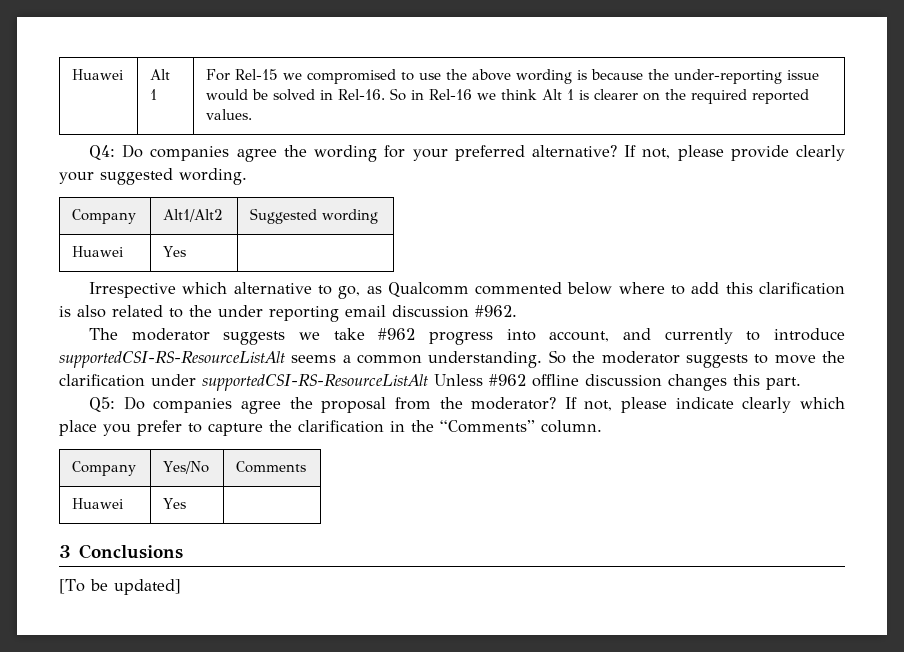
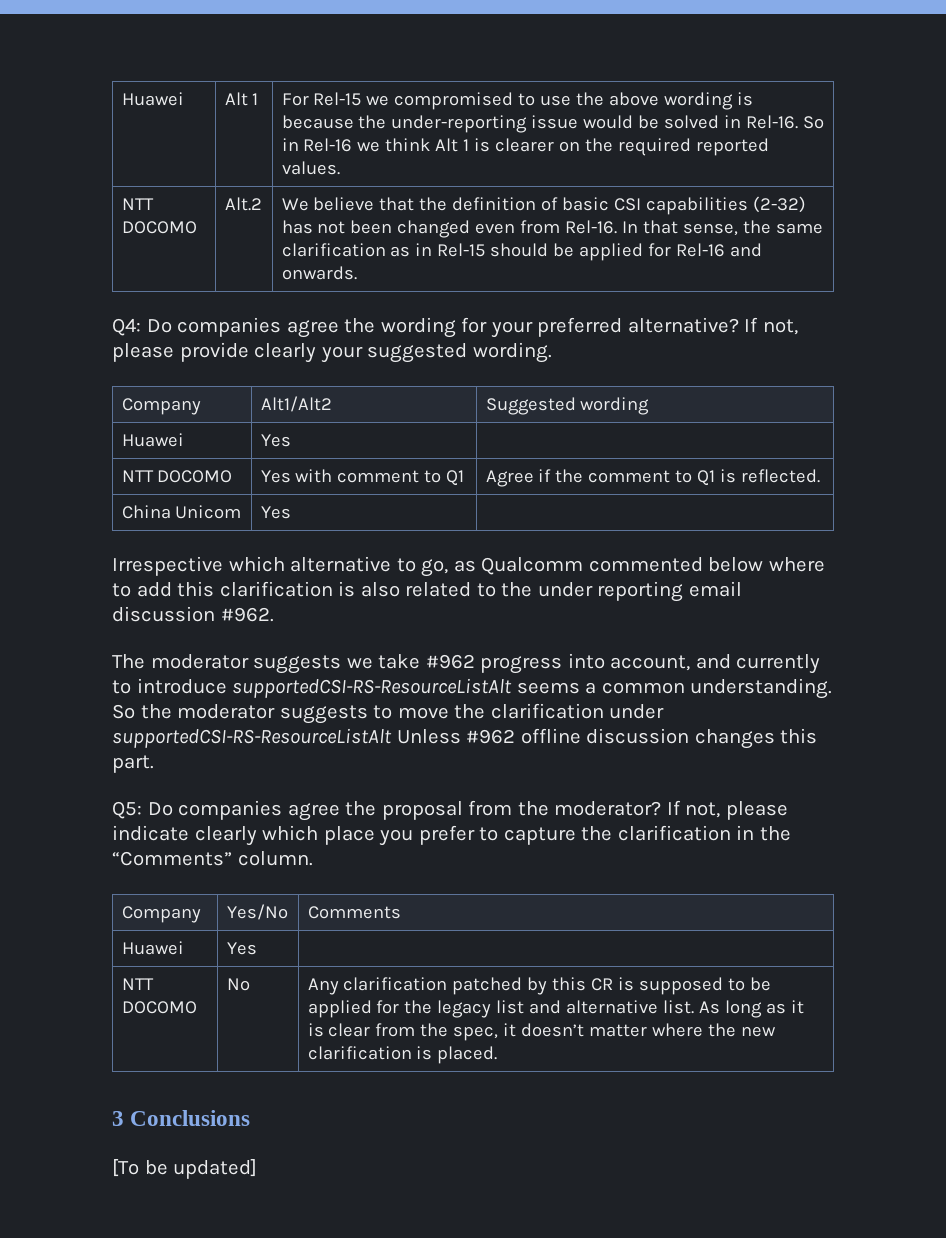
+ NTT DOCOMO | Alt.2 | We believe that the definition of basic CSI capabilities (2-32) has not been changed even from Rel-16. In that sense, the same clarification as in Rel-15 should be applied for Rel-16 and onwards.
+ NTT DOCOMO | Yes with comment to Q1 | Agree if the comment to Q1 is reflected.
+ China Unicom | Yes |
+ NTT DOCOMO | No | Any clarification patched by this CR is supposed to be applied for the legacy list and alternative list. As long as it is clear from the spec, it doesn’t matter where the new clarification is placed.

